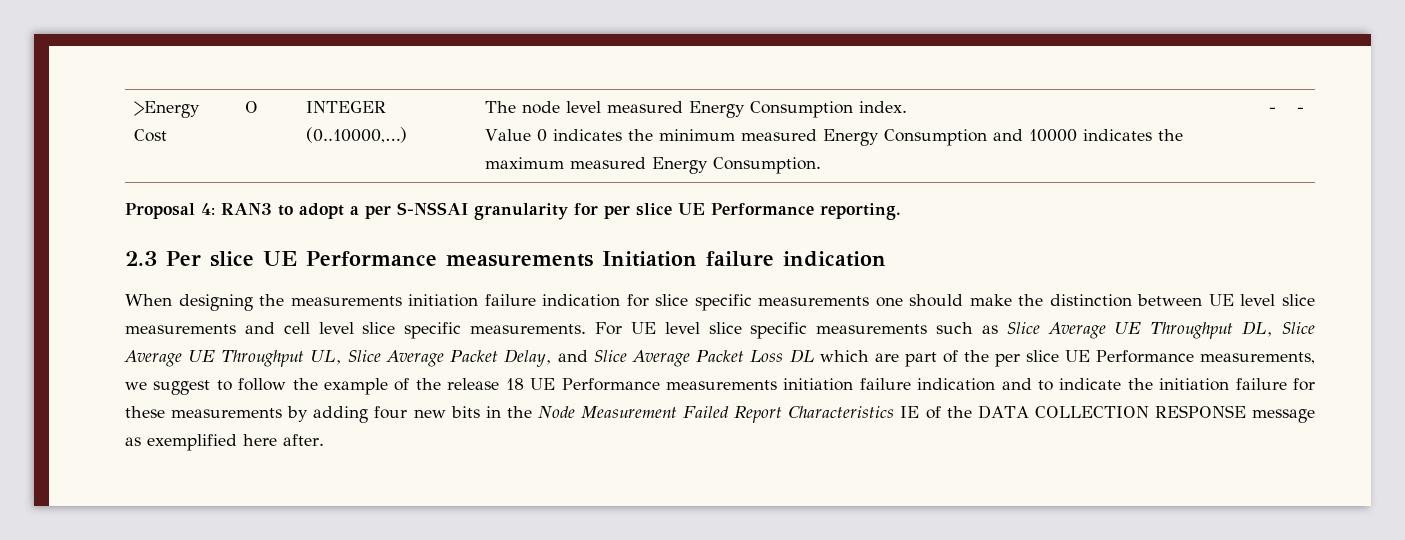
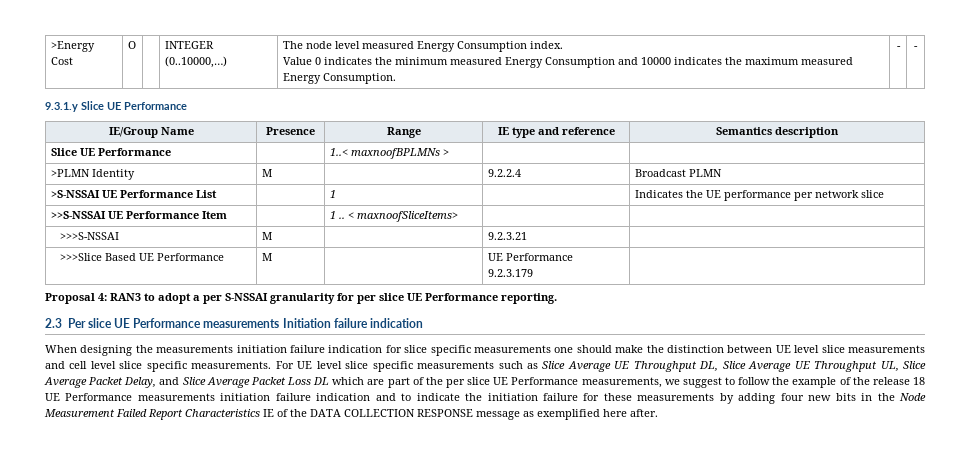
+ 9.3.1.y Slice UE Performance
+ IE/Group Name | Presence | Range | IE type and reference | Semantics description
+ Slice UE Performance | | 1..< maxnoofBPLMNs > | |
+ >PLMN Identity | M | | 9.2.2.4 | Broadcast PLMN
+ >S-NSSAI UE Performance List | | 1 | | Indicates the UE performance per network slice
+ >>S-NSSAI UE Performance Item | | 1 .. < maxnoofSliceItems> | |
+ >>>S-NSSAI | M | | 9.2.3.21 |
+ >>>Slice Based UE Performance | M | | UE Performance
+ 9.2.3.179 |

